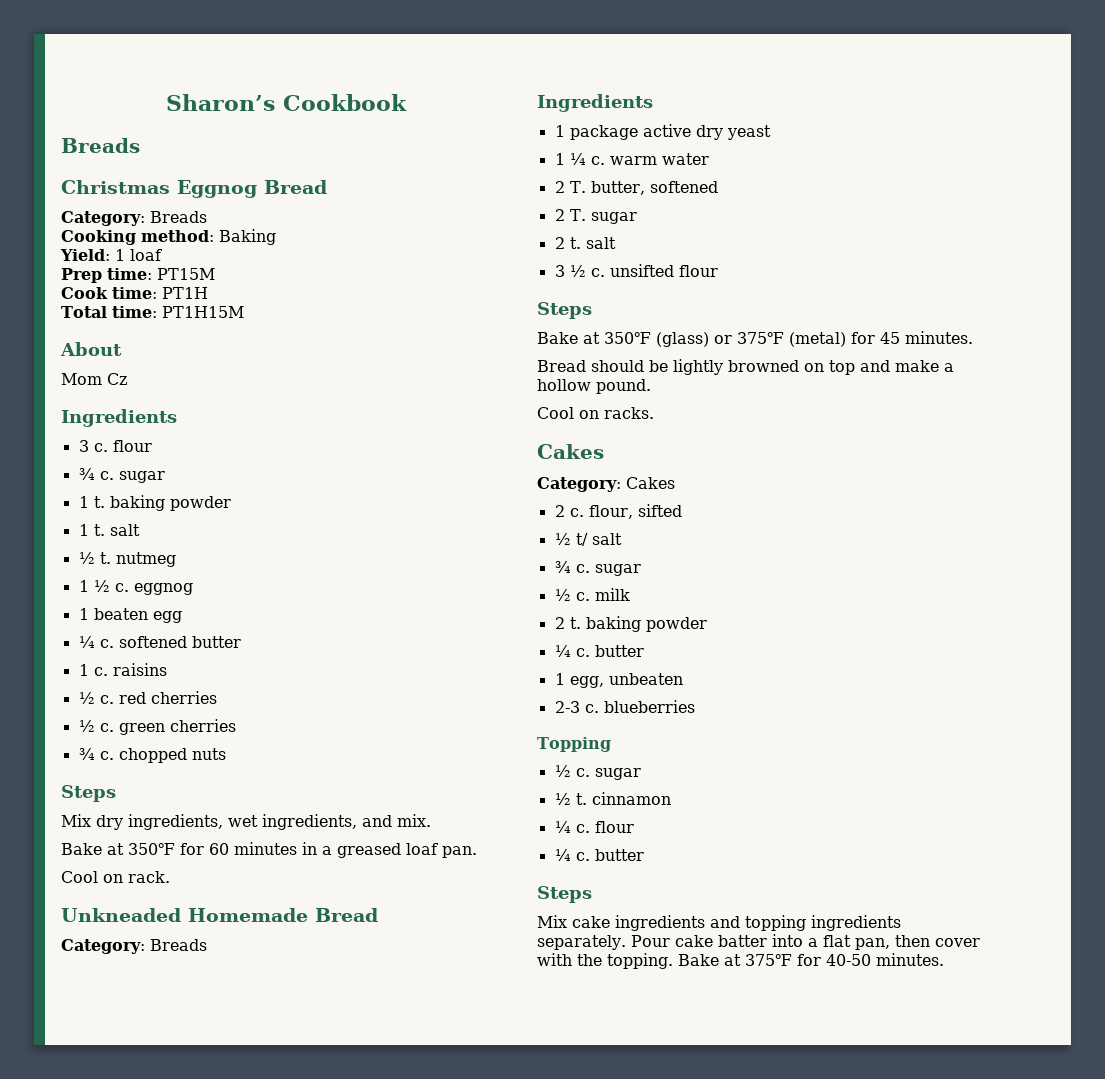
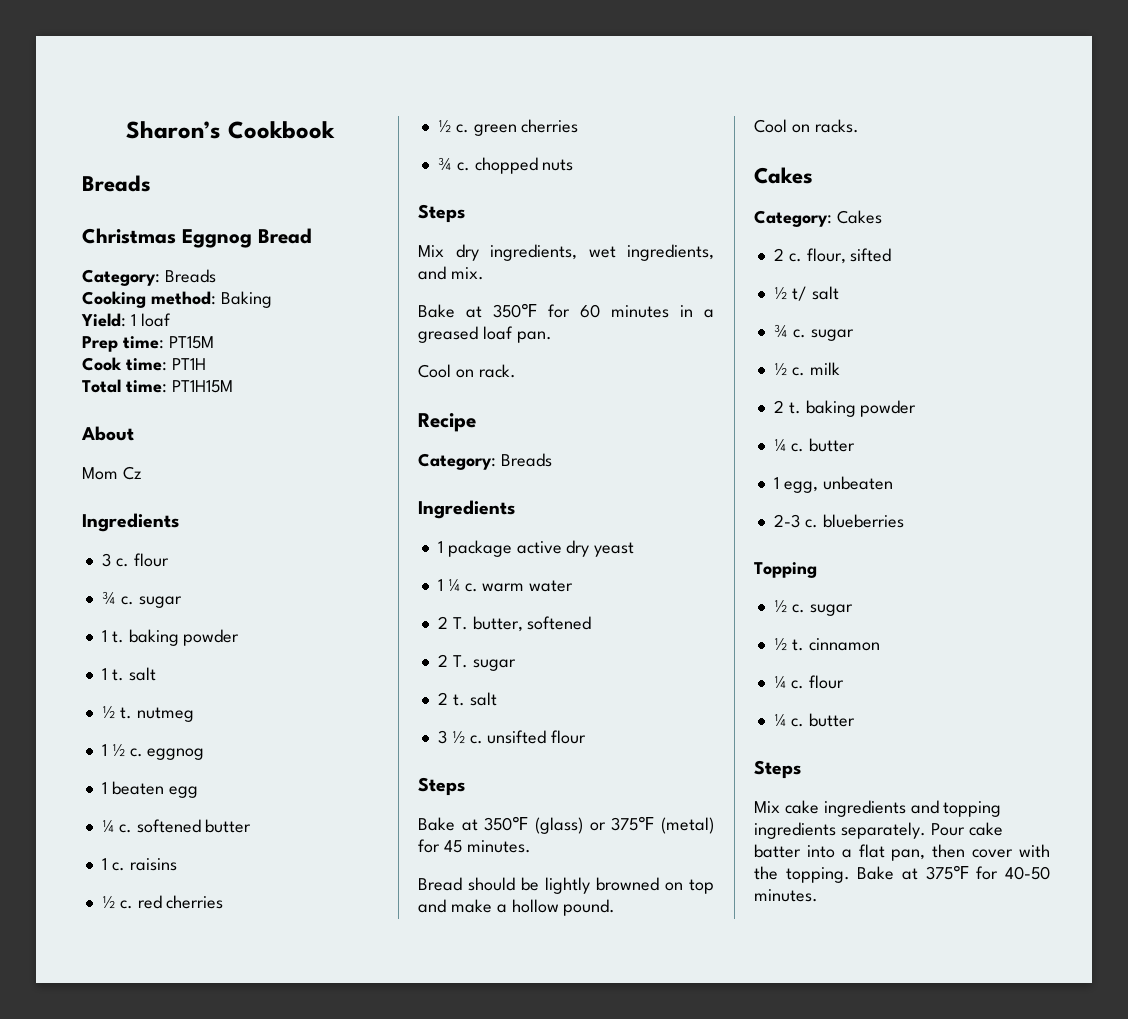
- Unkneaded Homemade Bread
+ Recipe

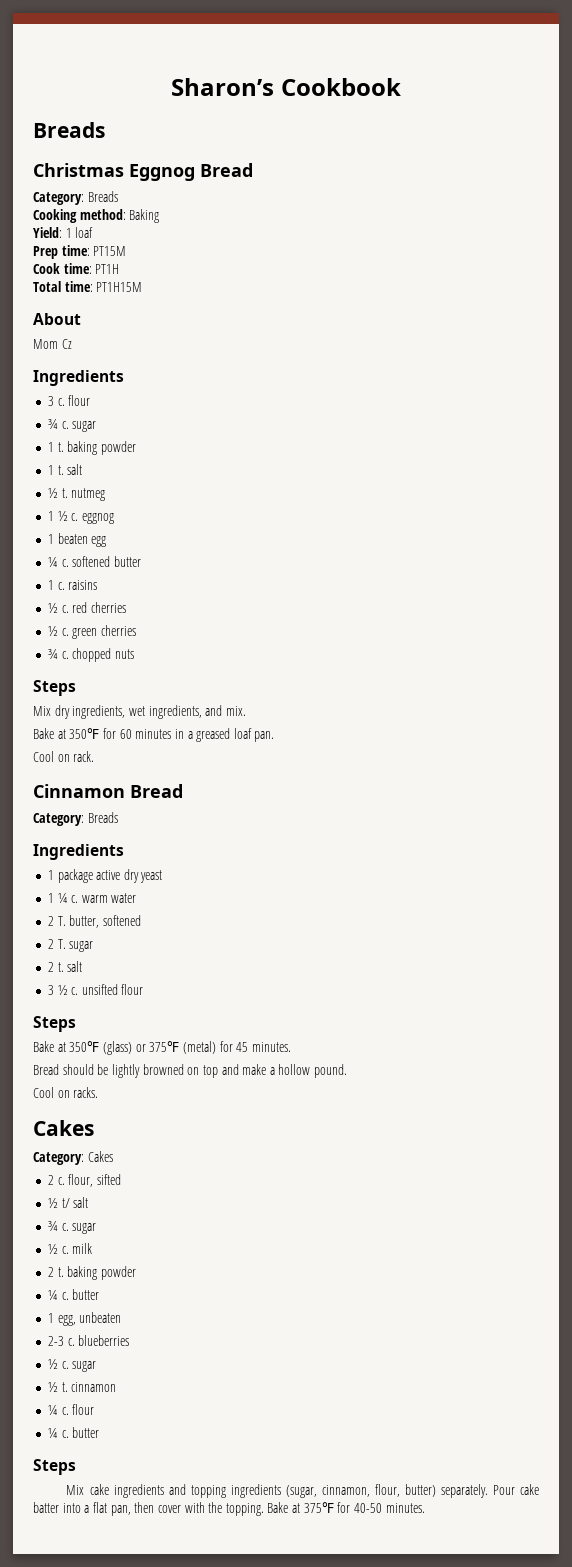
- Recipe
+ Cinnamon Bread
- Topping
- Mix cake ingredients and topping ingredients separately.
+ Mix cake ingredients and topping ingredients (sugar, cinnamon, flour, butter) separately.

